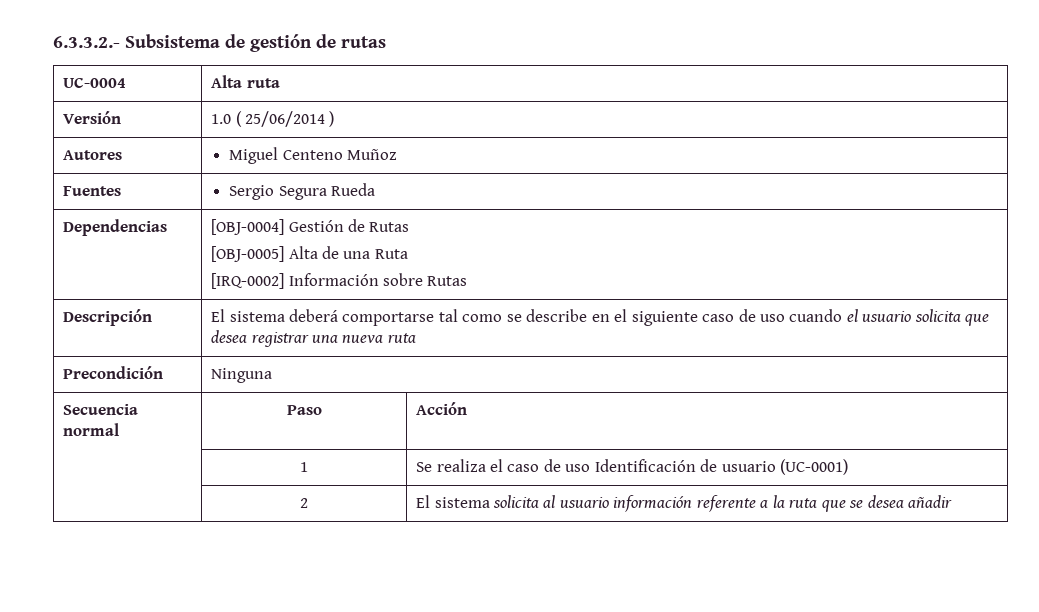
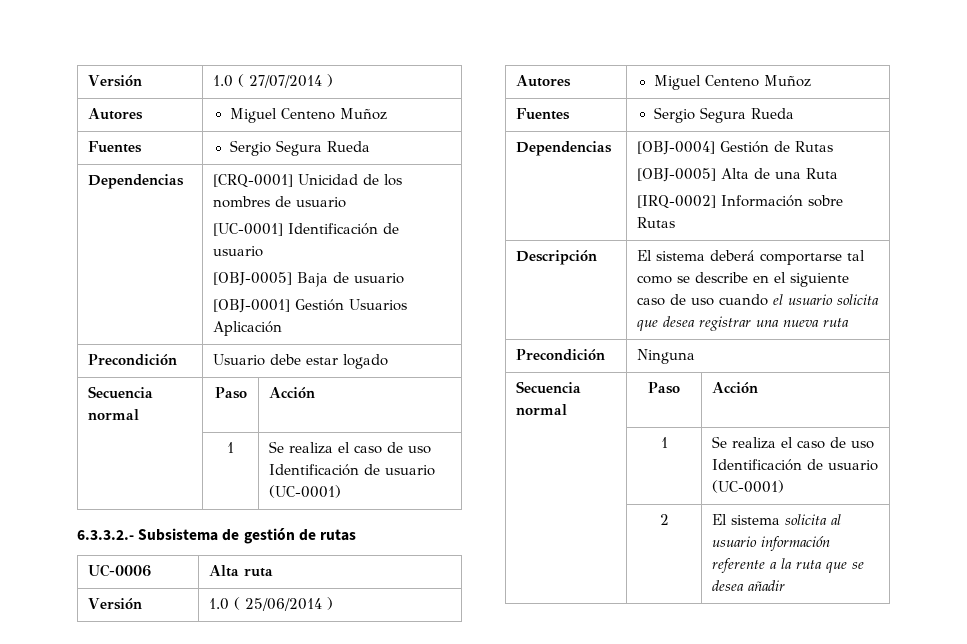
+ Versión | 1.0 ( 27/07/2014 )
+ Autores | Miguel Centeno Muñoz
+ Fuentes | Sergio Segura Rueda
+ Dependencias | [CRQ-0001] Unicidad de los nombres de usuario
+ [UC-0001] Identificación de usuario
+ [OBJ-0005] Baja de usuario
+ [OBJ-0001] Gestión Usuarios Aplicación
+ Precondición | Usuario debe estar logado
+ Secuencia normal | Paso | Acción
+ | 1 | Se realiza el caso de uso Identificación de usuario (UC-0001)
- UC-0004 | Alta ruta
+ UC-0006 | Alta ruta

